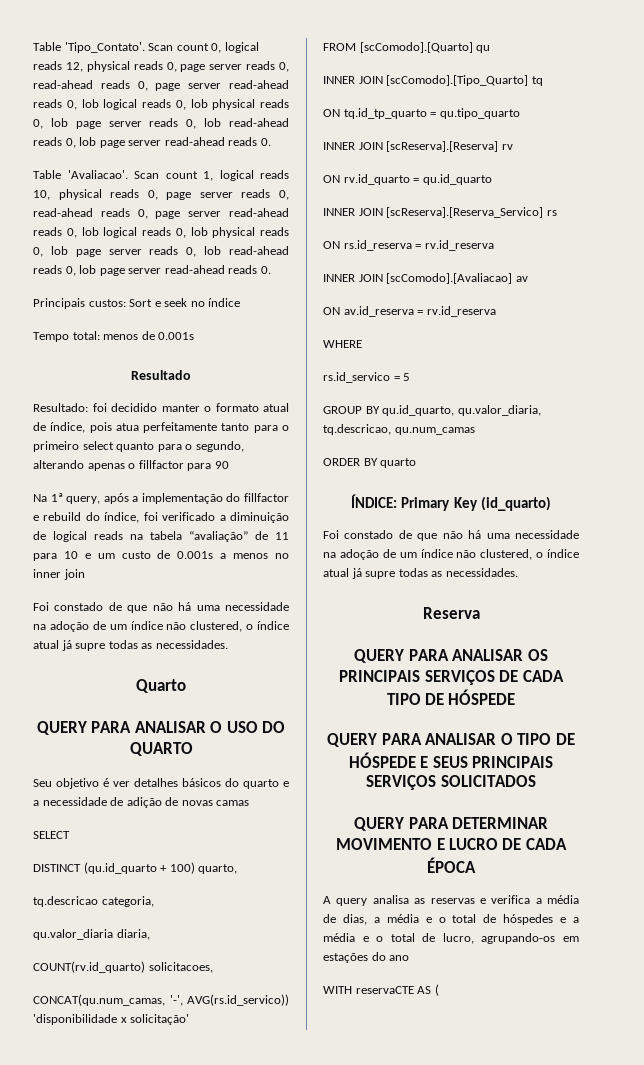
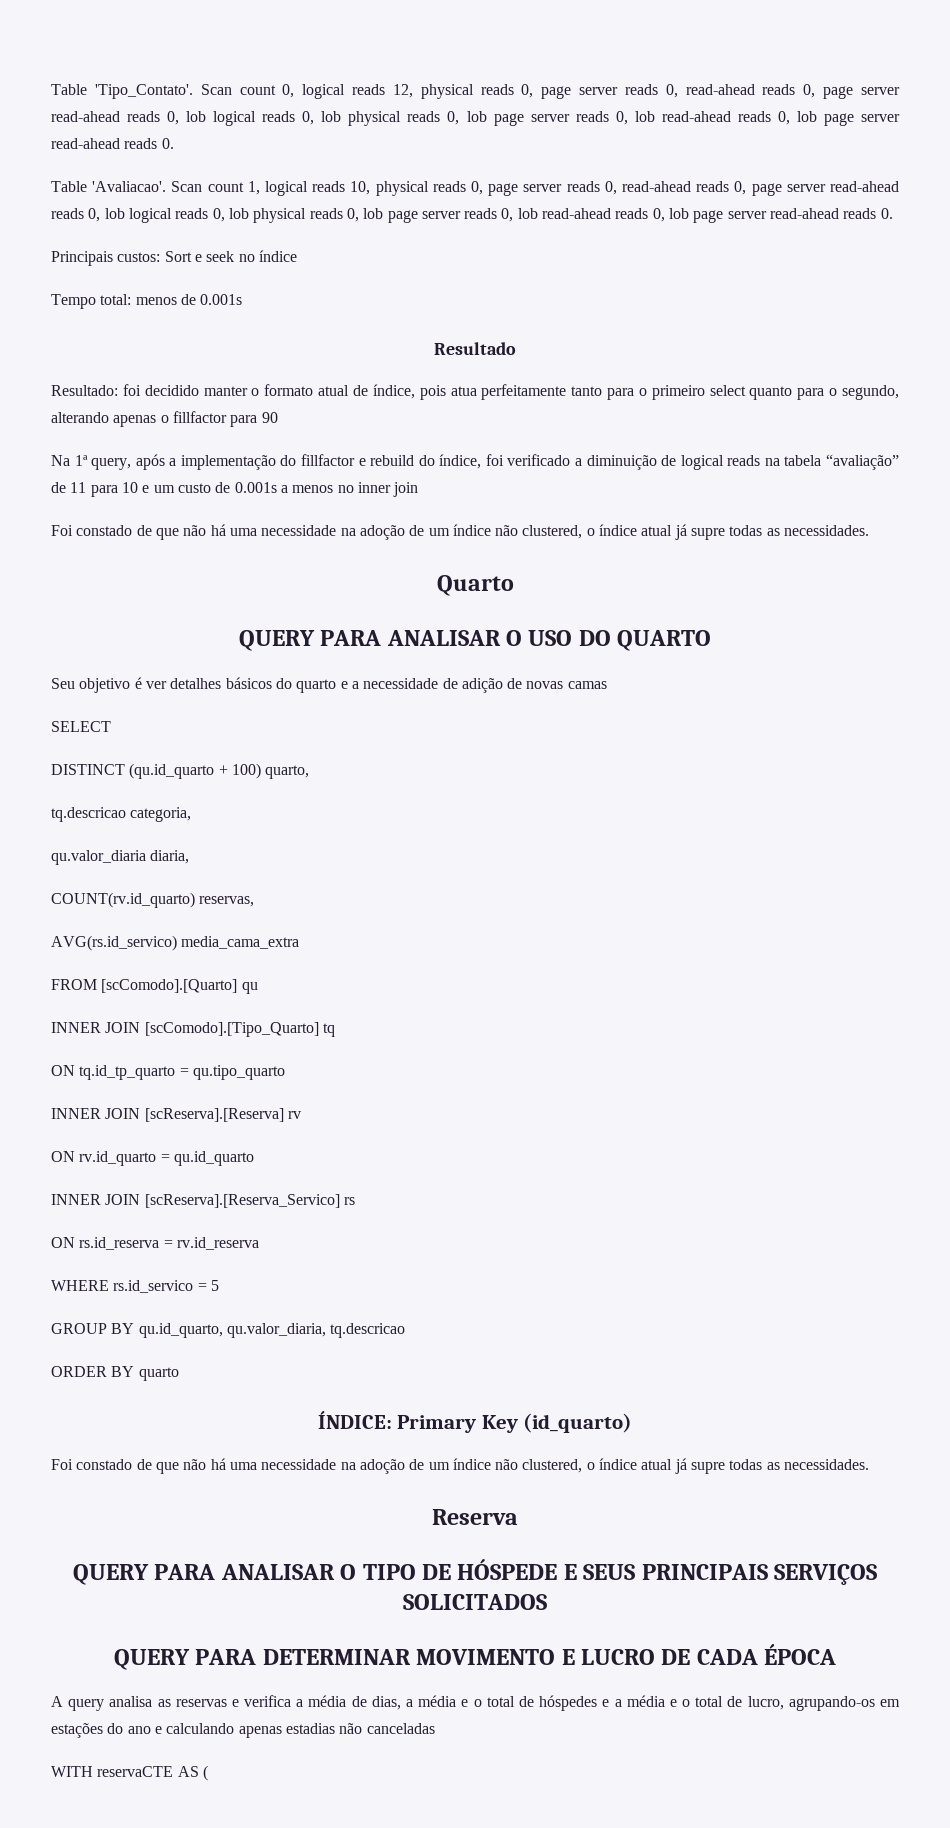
- COUNT(rv.id_quarto) solicitacoes,
- CONCAT(qu.num_camas, '-', AVG(rs.id_servico)) 'disponibilidade x solicitação'
+ COUNT(rv.id_quarto) reservas,
+ AVG(rs.id_servico) media_cama_extra
- INNER JOIN [scComodo].[Avaliacao] av
- ON av.id_reserva = rv.id_reserva
- WHERE
- rs.id_servico = 5
+ WHERE rs.id_servico = 5
- GROUP BY qu.id_quarto, qu.valor_diaria, tq.descricao, qu.num_camas
+ GROUP BY qu.id_quarto, qu.valor_diaria, tq.descricao
- QUERY PARA ANALISAR OS PRINCIPAIS SERVIÇOS DE CADA TIPO DE HÓSPEDE
- A query analisa as reservas e verifica a média de dias, a média e o total de hóspedes e a média e o total de lucro, agrupando-os em estações do ano
+ A query analisa as reservas e verifica a média de dias, a média e o total de hóspedes e a média e o total de lucro, agrupando-os em estações do ano e calculando apenas estadias não canceladas

